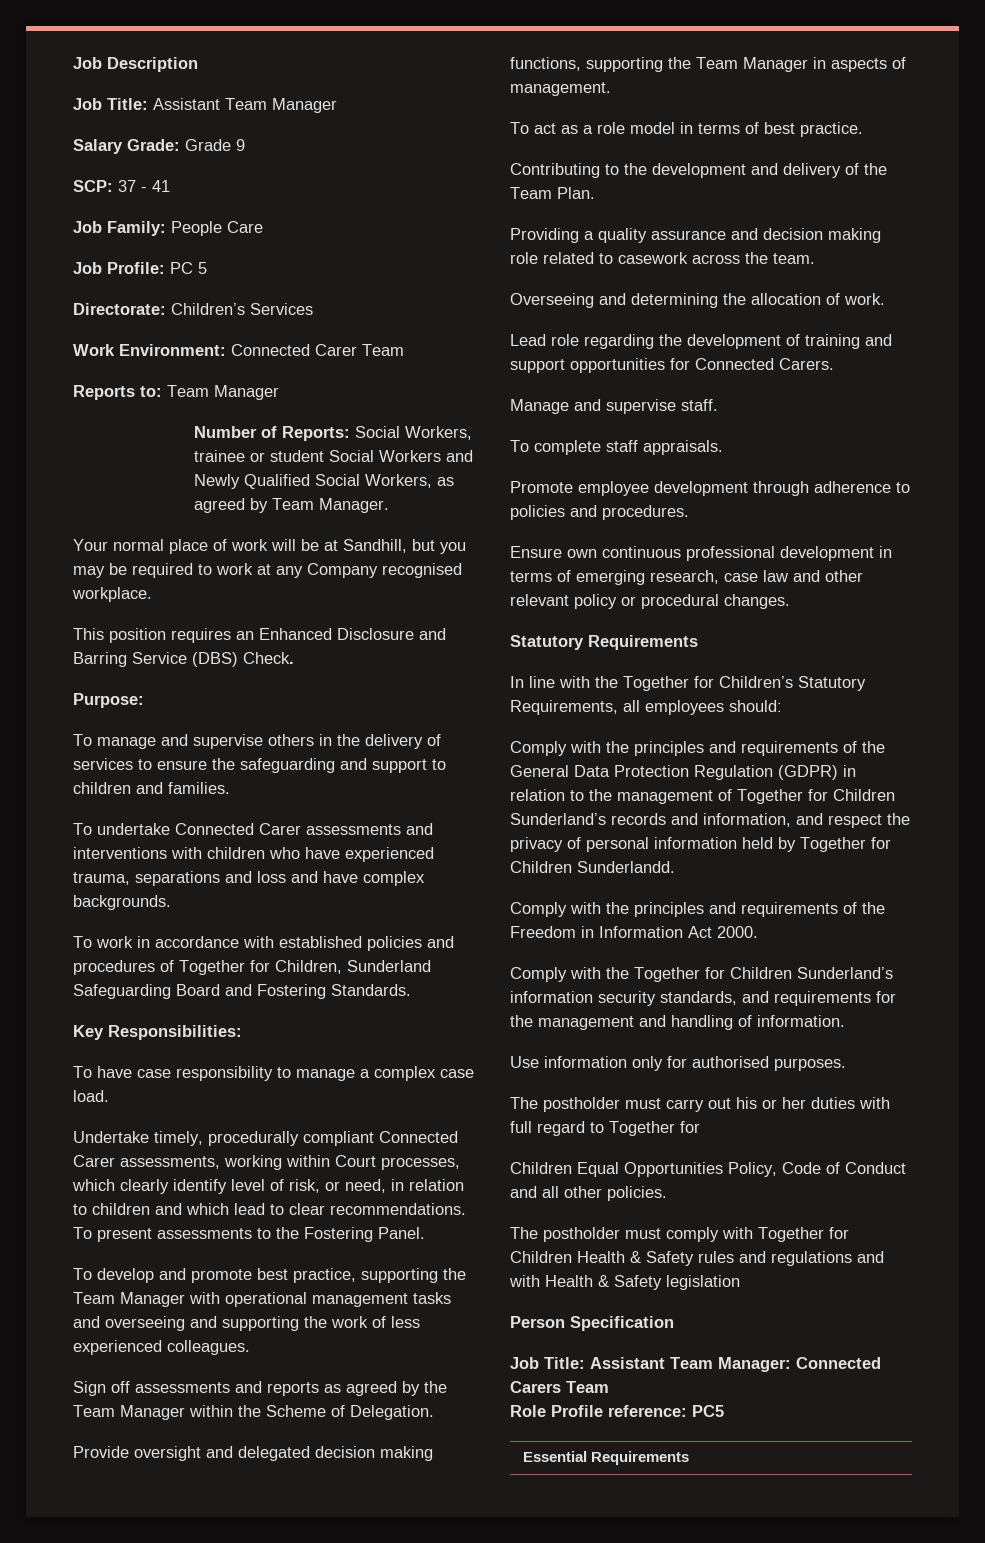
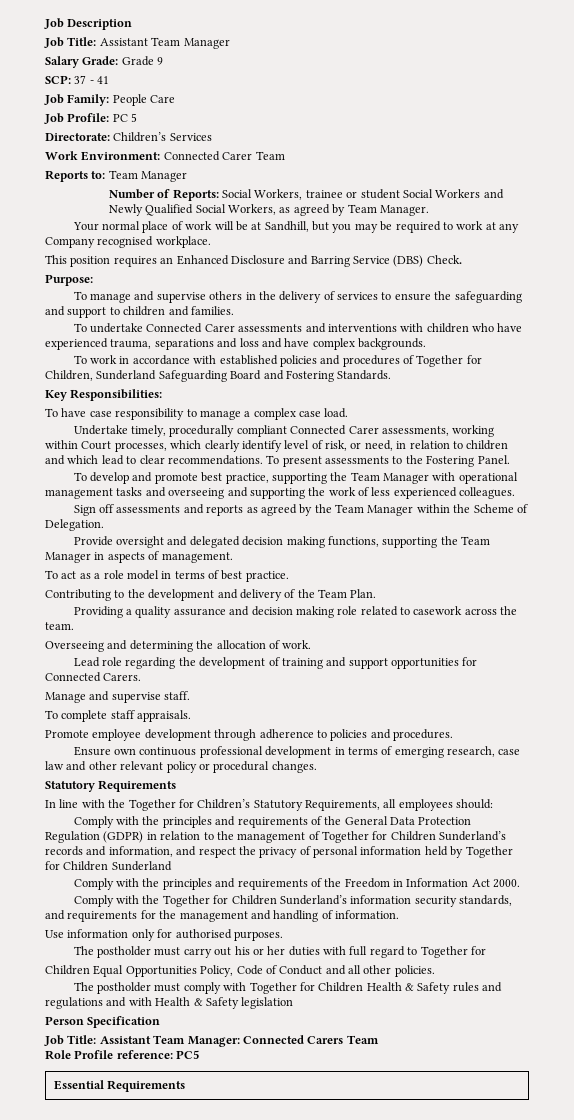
- Comply with the principles and requirements of the General Data Protection Regulation (GDPR) in relation to the management of Together for Children Sunderland’s records and information, and respect the privacy of personal information held by Together for Children Sunderlandd.
+ Comply with the principles and requirements of the General Data Protection Regulation (GDPR) in relation to the management of Together for Children Sunderland’s records and information, and respect the privacy of personal information held by Together for Children Sunderland

